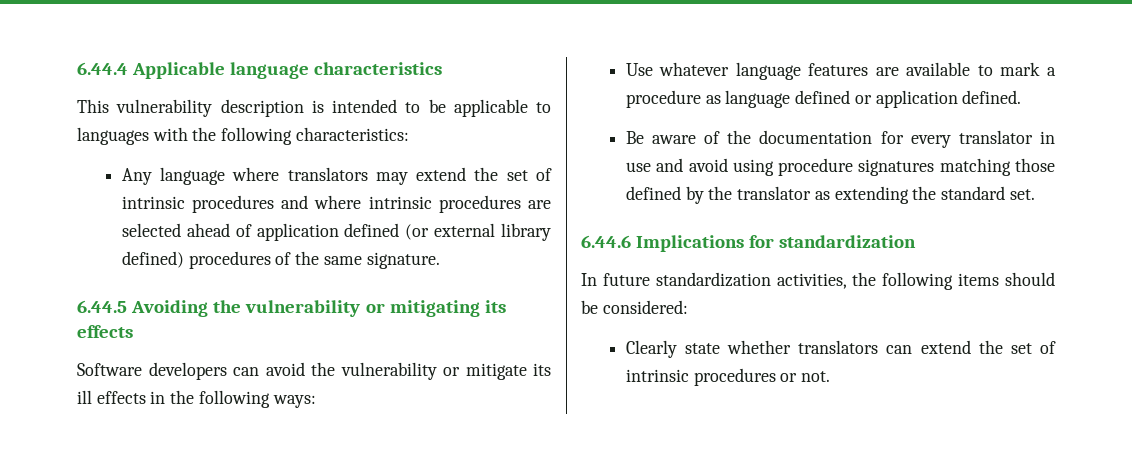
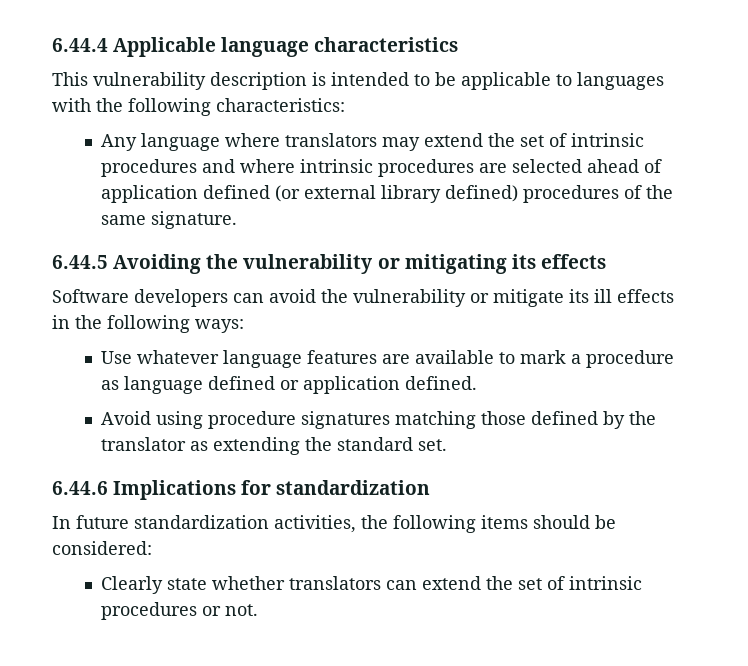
- Be aware of the documentation for every translator in use and avoid using procedure signatures matching those defined by the translator as extending the standard set.
+ Avoid using procedure signatures matching those defined by the translator as extending the standard set.

